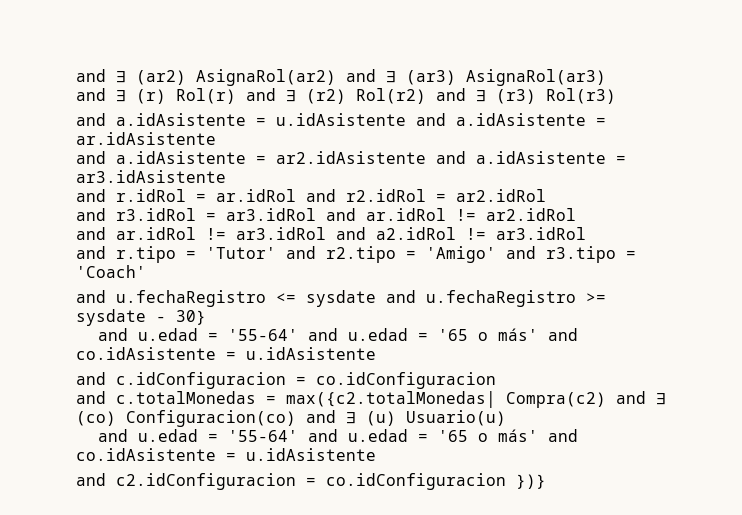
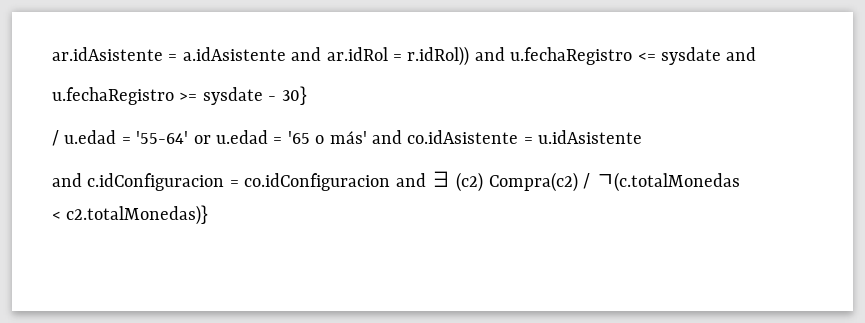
- and ∃ (ar2) AsignaRol(ar2) and ∃ (ar3) AsignaRol(ar3)
- and ∃ (r) Rol(r) and ∃ (r2) Rol(r2) and ∃ (r3) Rol(r3)
- and a.idAsistente = u.idAsistente and a.idAsistente = ar.idAsistente
- and a.idAsistente = ar2.idAsistente and a.idAsistente = ar3.idAsistente
- and r.idRol = ar.idRol and r2.idRol = ar2.idRol
- and r3.idRol = ar3.idRol and ar.idRol != ar2.idRol
- and ar.idRol != ar3.idRol and a2.idRol != ar3.idRol
- and r.tipo = 'Tutor' and r2.tipo = 'Amigo' and r3.tipo = 'Coach'
- and u.fechaRegistro <= sysdate and u.fechaRegistro >= sysdate - 30}
- and u.edad = '55-64' and u.edad = '65 o más' and co.idAsistente = u.idAsistente
+ ar.idAsistente = a.idAsistente and ar.idRol = r.idRol)) and u.fechaRegistro <= sysdate and
+ u.fechaRegistro >= sysdate - 30}
+ / u.edad = '55-64' or u.edad = '65 o más' and co.idAsistente = u.idAsistente
- and c.idConfiguracion = co.idConfiguracion
- and c.totalMonedas = max({c2.totalMonedas| Compra(c2) and ∃ (co) Configuracion(co) and ∃ (u) Usuario(u)
- and u.edad = '55-64' and u.edad = '65 o más' and co.idAsistente = u.idAsistente
- and c2.idConfiguracion = co.idConfiguracion })}
+ and c.idConfiguracion = co.idConfiguracion and ∃ (c2) Compra(c2) / ㄱ(c.totalMonedas
+ < c2.totalMonedas)}

